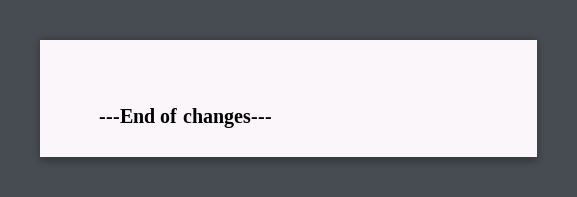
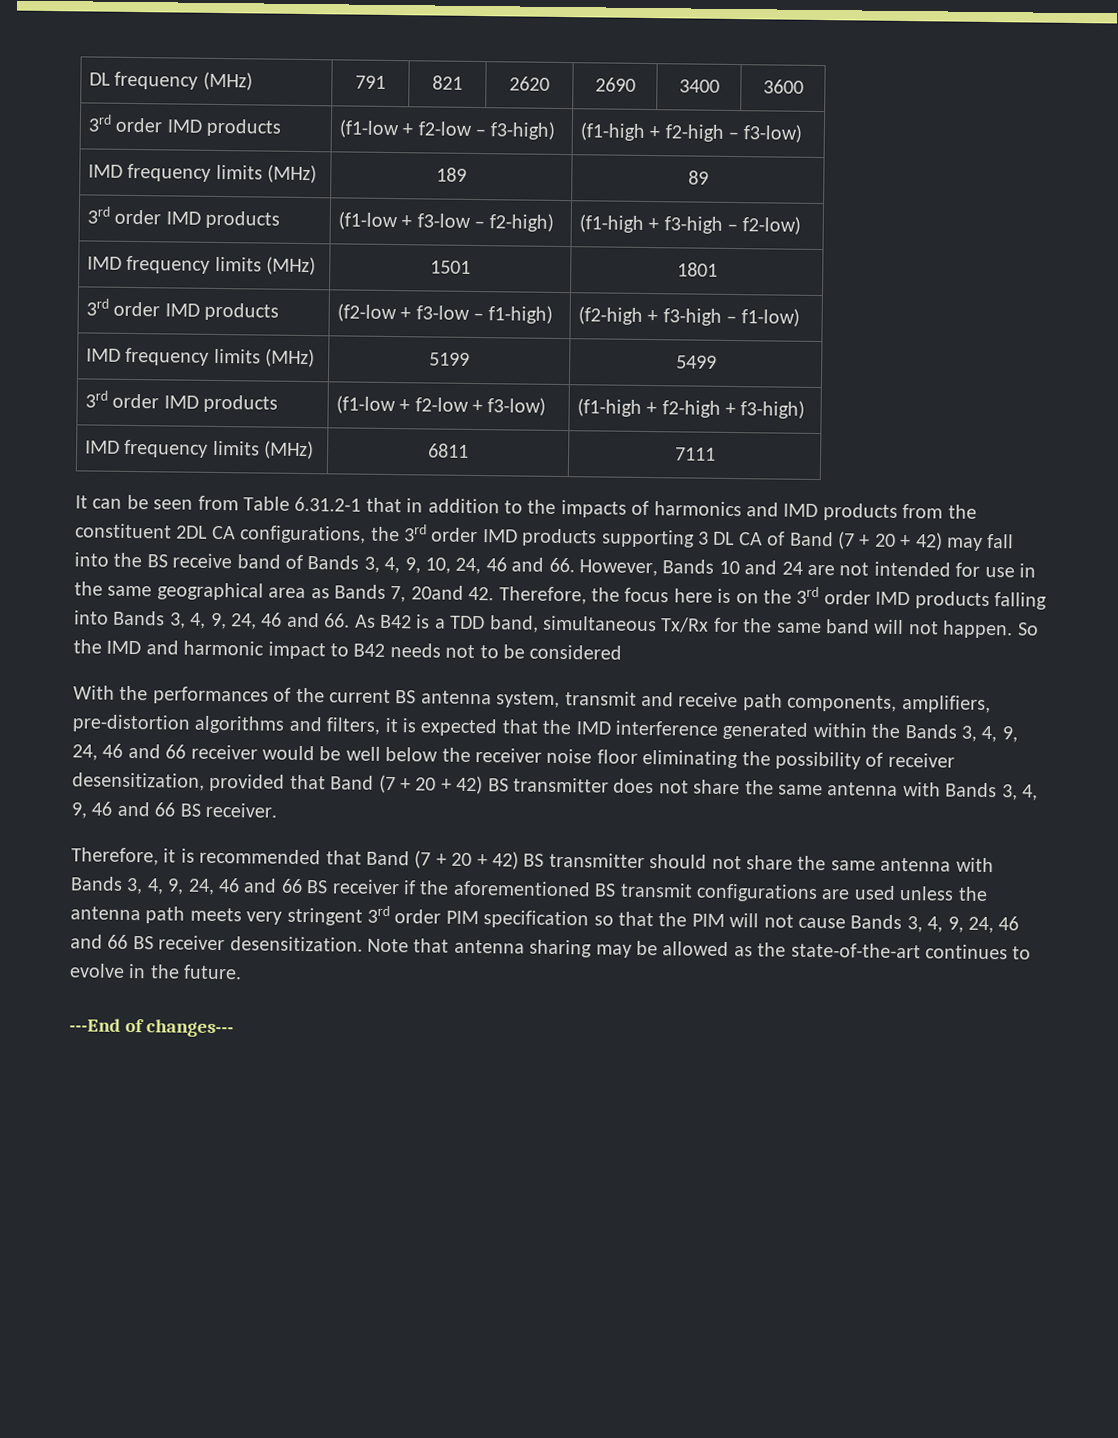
+ DL frequency (MHz) | 791 | 821 | 2620 | 2690 | 3400 | 3600
+ 3rd order IMD products | (f1-low + f2-low – f3-high) | (f1-high + f2-high – f3-low)
+ IMD frequency limits (MHz) | 189 | 89
+ 3rd order IMD products | (f1-low + f3-low – f2-high) | (f1-high + f3-high – f2-low)
+ IMD frequency limits (MHz) | 1501 | 1801
+ 3rd order IMD products | (f2-low + f3-low – f1-high) | (f2-high + f3-high – f1-low)
+ IMD frequency limits (MHz) | 5199 | 5499
+ 3rd order IMD products | (f1-low + f2-low + f3-low) | (f1-high + f2-high + f3-high)
+ IMD frequency limits (MHz) | 6811 | 7111
+ It can be seen from Table 6.31.2-1 that in addition to the impacts of harmonics and IMD products from the constituent 2DL CA configurations, the 3rd order IMD products supporting 3 DL CA of Band (7 + 20 + 42) may fall into the BS receive band of Bands 3, 4, 9, 10, 24, 46 and 66. However, Bands 10 and 24 are not intended for use in the same geographical area as Bands 7, 20and 42. Therefore, the focus here is on the 3rd order IMD products falling into Bands 3, 4, 9, 24, 46 and 66. As B42 is a TDD band, simultaneous Tx/Rx for the same band will not happen. So the IMD and harmonic impact to B42 needs not to be considered
+ With the performances of the current BS antenna system, transmit and receive path components, amplifiers, pre-distortion algorithms and filters, it is expected that the IMD interference generated within the Bands 3, 4, 9, 24, 46 and 66 receiver would be well below the receiver noise floor eliminating the possibility of receiver desensitization, provided that Band (7 + 20 + 42) BS transmitter does not share the same antenna with Bands 3, 4, 9, 46 and 66 BS receiver.
+ Therefore, it is recommended that Band (7 + 20 + 42) BS transmitter should not share the same antenna with Bands 3, 4, 9, 24, 46 and 66 BS receiver if the aforementioned BS transmit configurations are used unless the antenna path meets very stringent 3rd order PIM specification so that the PIM will not cause Bands 3, 4, 9, 24, 46 and 66 BS receiver desensitization. Note that antenna sharing may be allowed as the state-of-the-art continues to evolve in the future.

